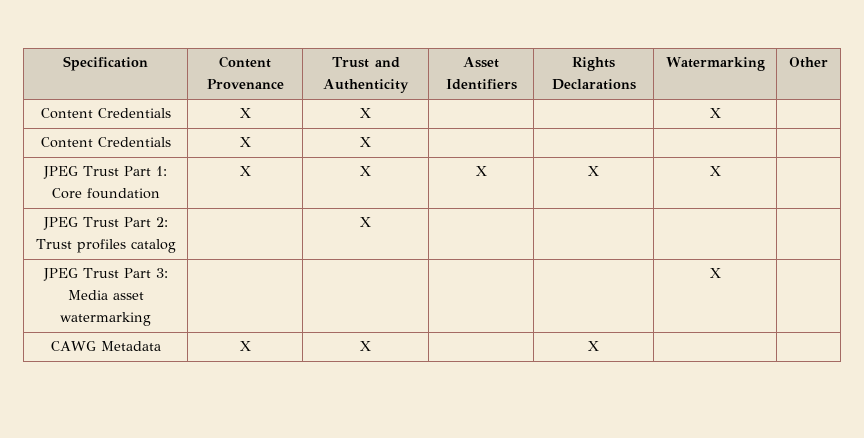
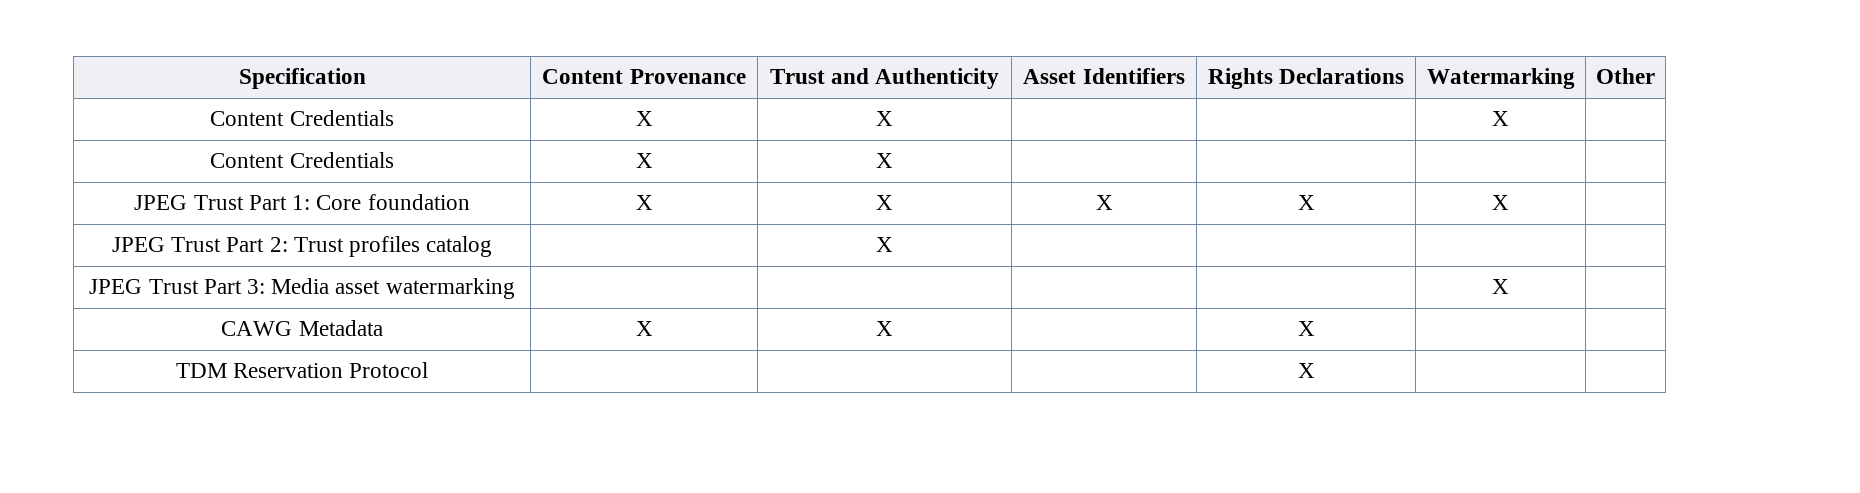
+ TDM Reservation Protocol | | | | X | |

